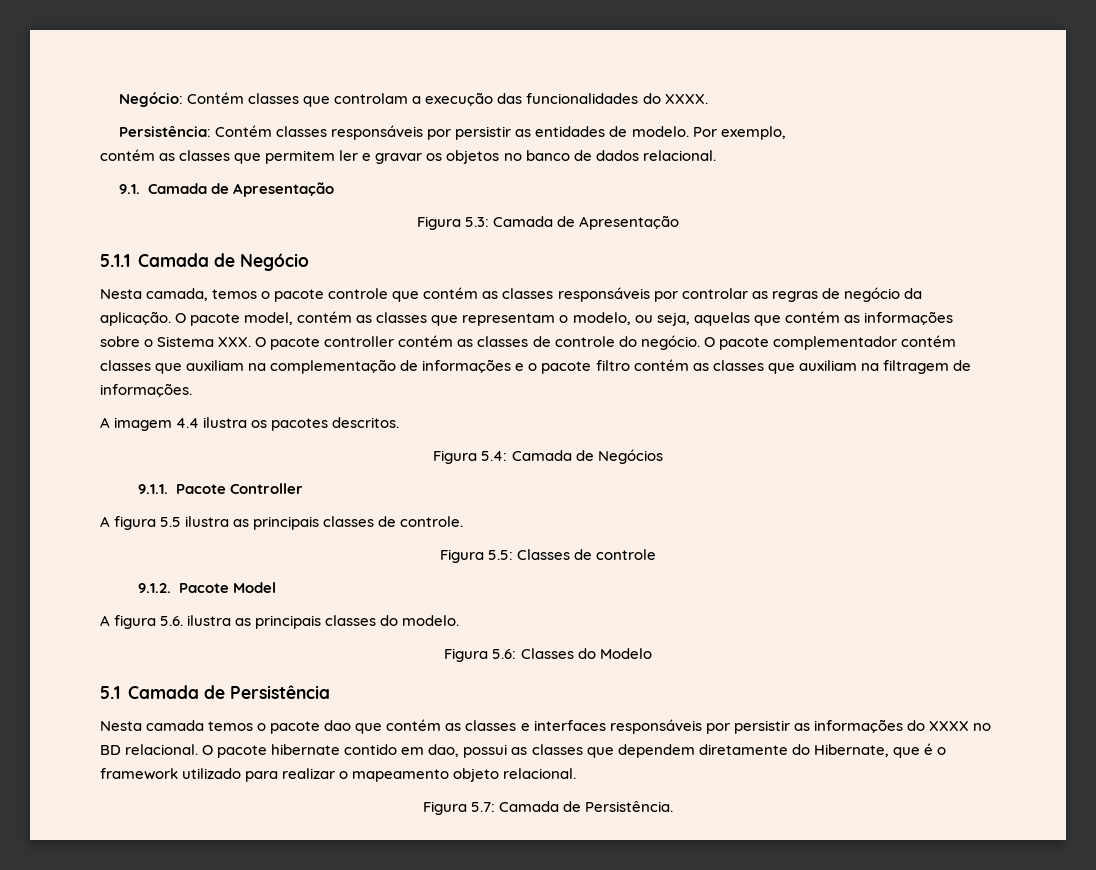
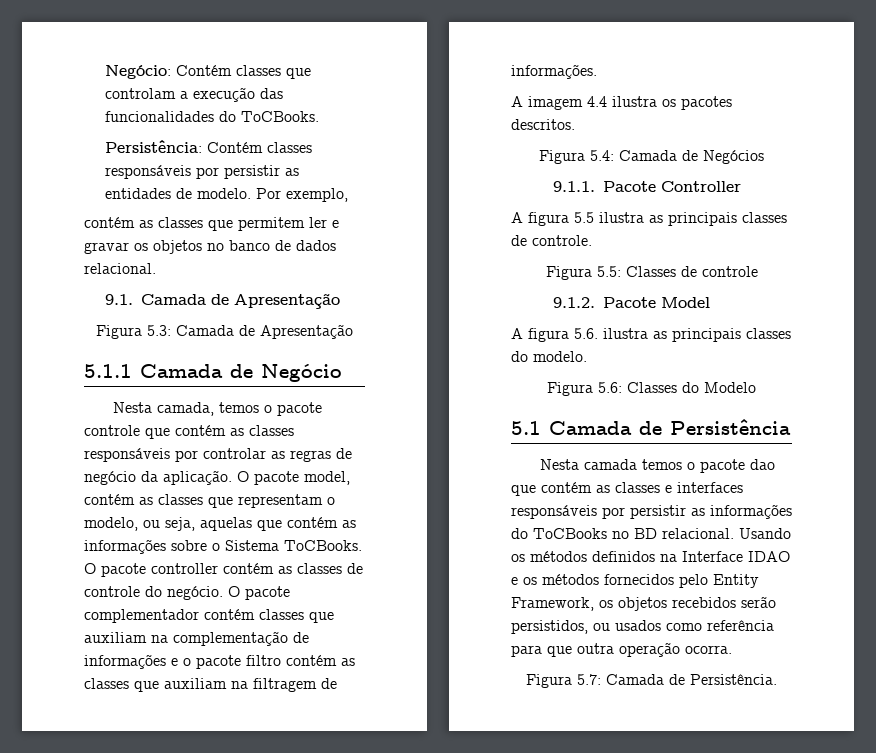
- Negócio: Contém classes que controlam a execução das funcionalidades do XXXX.
+ Negócio: Contém classes que controlam a execução das funcionalidades do ToCBooks.
- O pacote model, contém as classes que representam o modelo, ou seja, aquelas que contém as informações sobre o Sistema XXX. O pacote controller contém as classes de controle do negócio.
+ O pacote model, contém as classes que representam o modelo, ou seja, aquelas que contém as informações sobre o Sistema ToCBooks. O pacote controller contém as classes de controle do negócio.
- Nesta camada temos o pacote dao que contém as classes e interfaces responsáveis por persistir as informações do XXXX no BD relacional.
+ Nesta camada temos o pacote dao que contém as classes e interfaces responsáveis por persistir as informações do ToCBooks no BD relacional.
- O pacote hibernate contido em dao, possui as classes que dependem diretamente do Hibernate, que é o framework utilizado para realizar o mapeamento objeto relacional.
+ Usando os métodos definidos na Interface IDAO e os métodos fornecidos pelo Entity Framework, os objetos recebidos serão persistidos, ou usados como referência para que outra operação ocorra.

